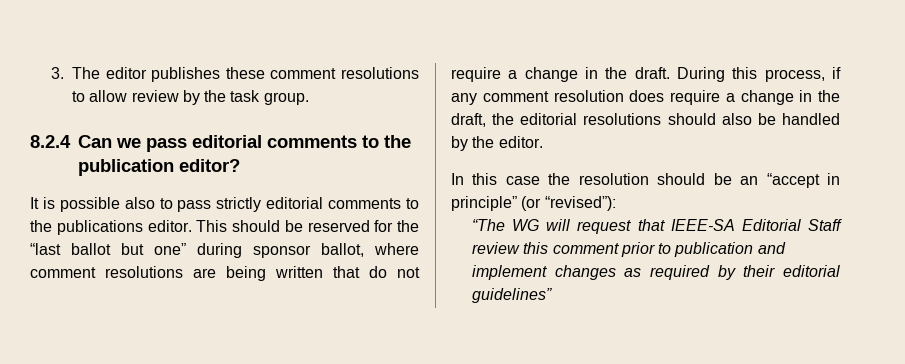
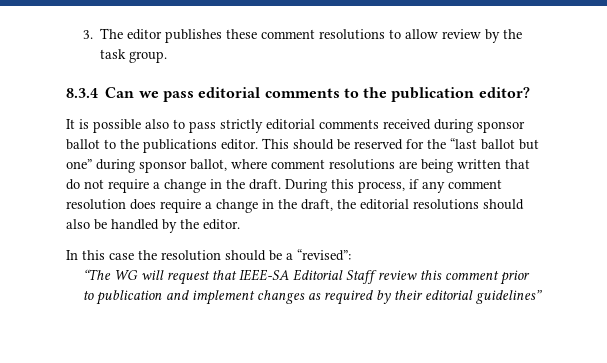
- 8.2.4 Can we pass editorial comments to the publication editor?
+ 8.3.4 Can we pass editorial comments to the publication editor?
- It is possible also to pass strictly editorial comments to the publications editor.
+ It is possible also to pass strictly editorial comments received during sponsor ballot to the publications editor.
- In this case the resolution should be an “accept in principle” (or “revised”):
+ In this case the resolution should be a “revised”:

